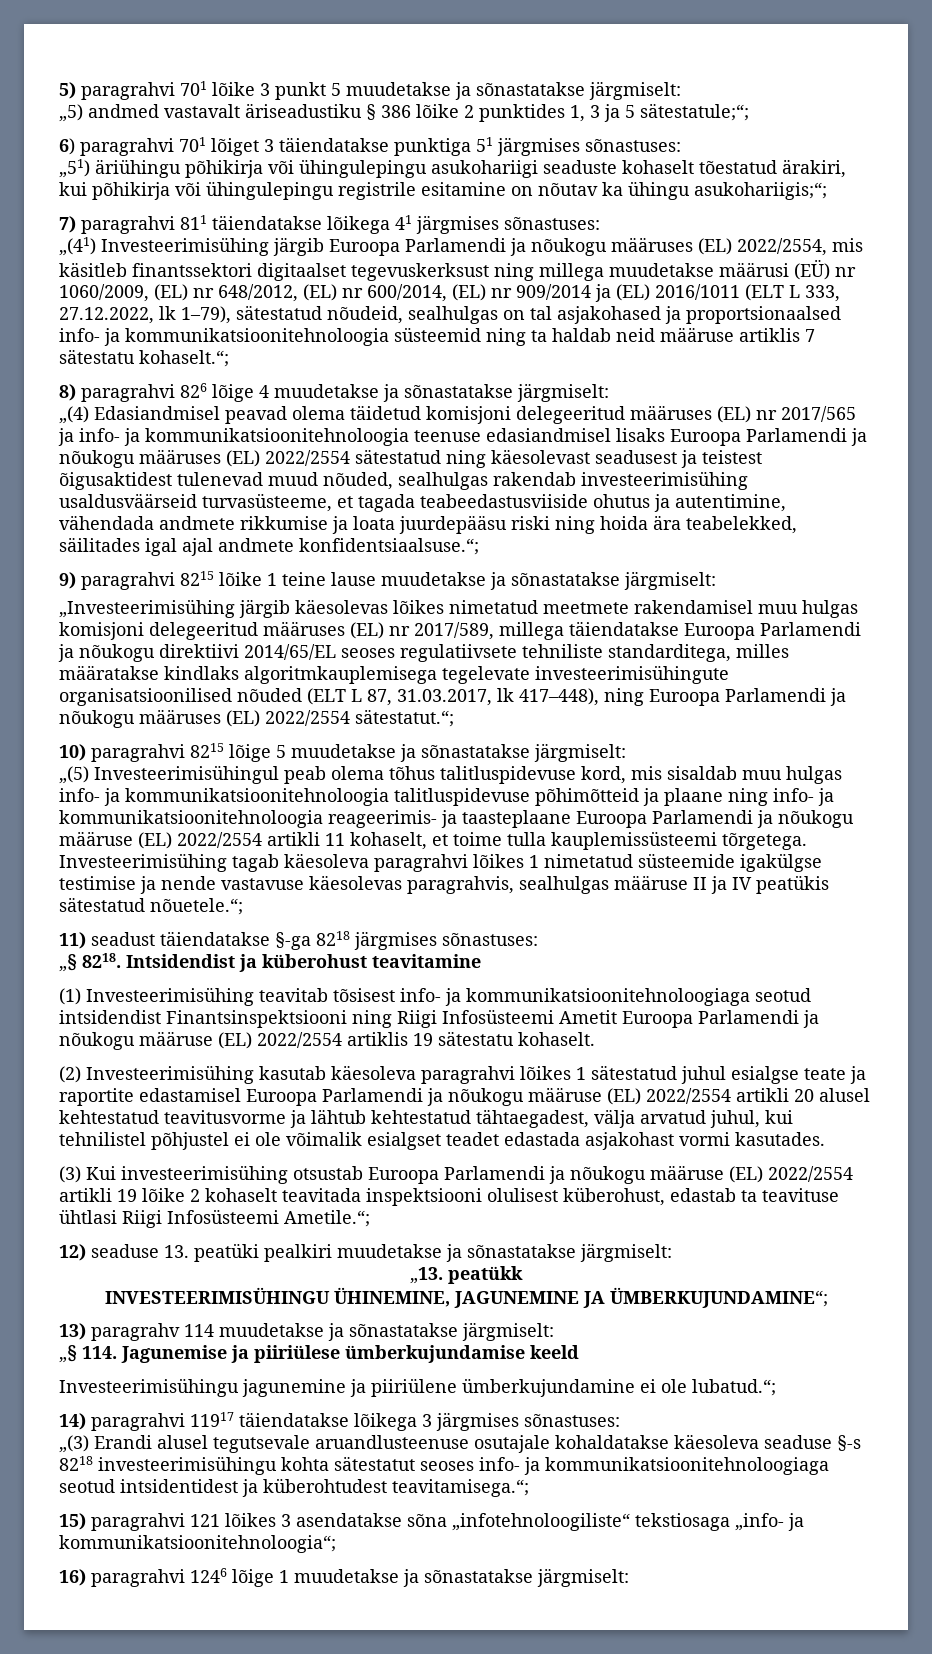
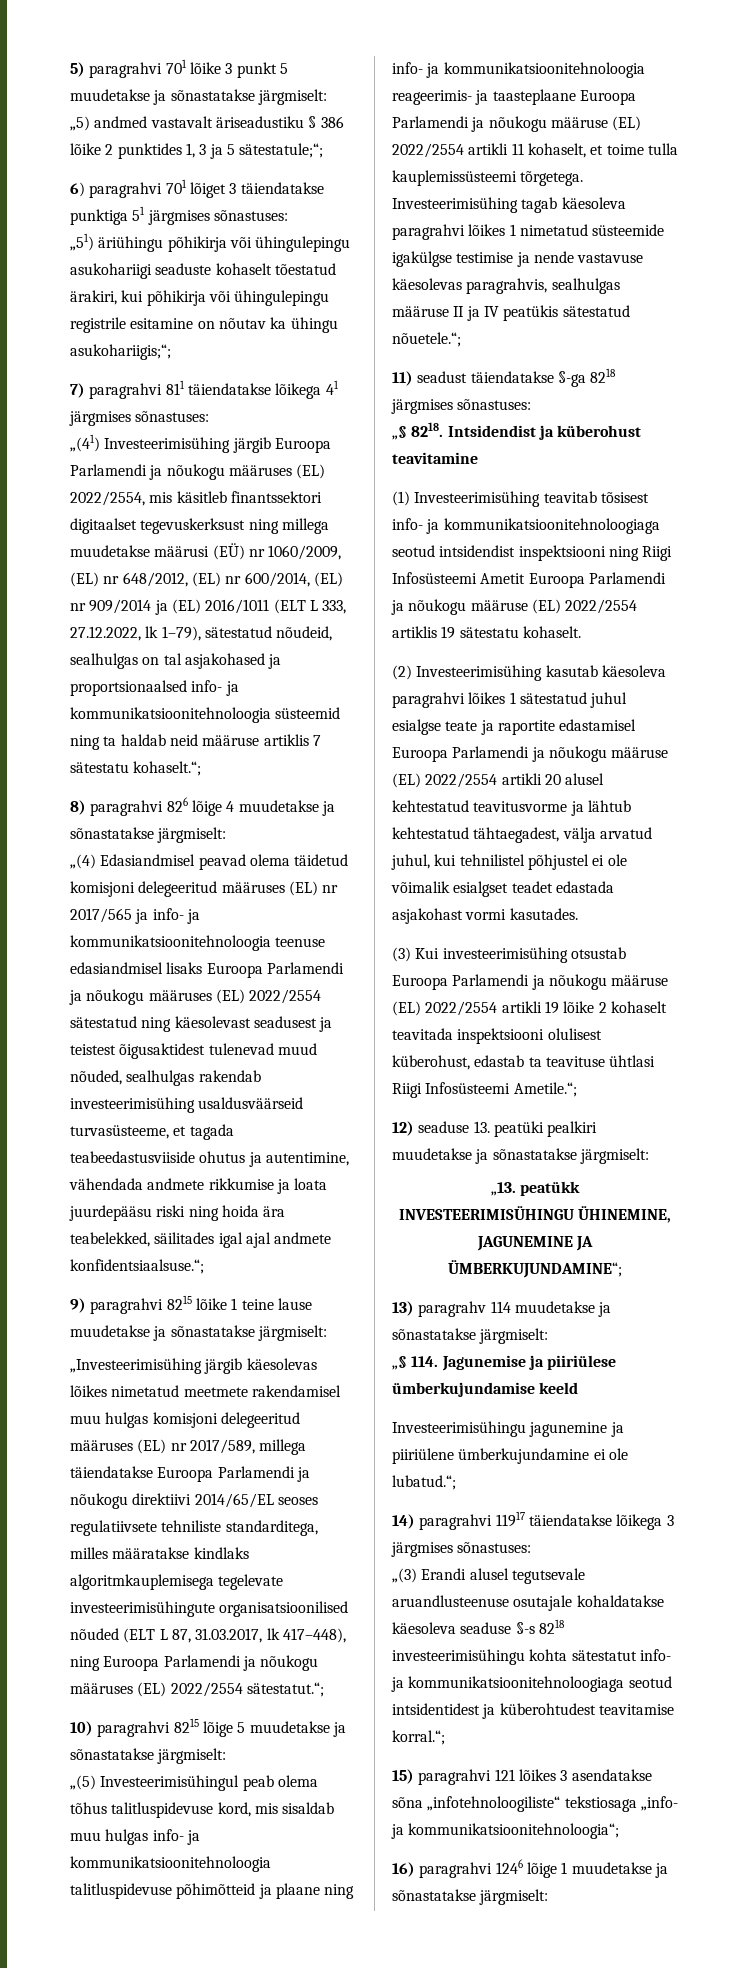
- (1) Investeerimisühing teavitab tõsisest info- ja kommunikatsioonitehnoloogiaga seotud intsidendist Finantsinspektsiooni ning Riigi Infosüsteemi Ametit Euroopa Parlamendi ja nõukogu määruse (EL) 2022/2554 artiklis 19 sätestatu kohaselt.
+ (1) Investeerimisühing teavitab tõsisest info- ja kommunikatsioonitehnoloogiaga seotud intsidendist inspektsiooni ning Riigi Infosüsteemi Ametit Euroopa Parlamendi ja nõukogu määruse (EL) 2022/2554 artiklis 19 sätestatu kohaselt.
- „(3) Erandi alusel tegutsevale aruandlusteenuse osutajale kohaldatakse käesoleva seaduse §-s 8218 investeerimisühingu kohta sätestatut seoses info- ja kommunikatsioonitehnoloogiaga seotud intsidentidest ja küberohtudest teavitamisega.“;
+ „(3) Erandi alusel tegutsevale aruandlusteenuse osutajale kohaldatakse käesoleva seaduse §-s 8218 investeerimisühingu kohta sätestatut info- ja kommunikatsioonitehnoloogiaga seotud intsidentidest ja küberohtudest teavitamise korral.“;

